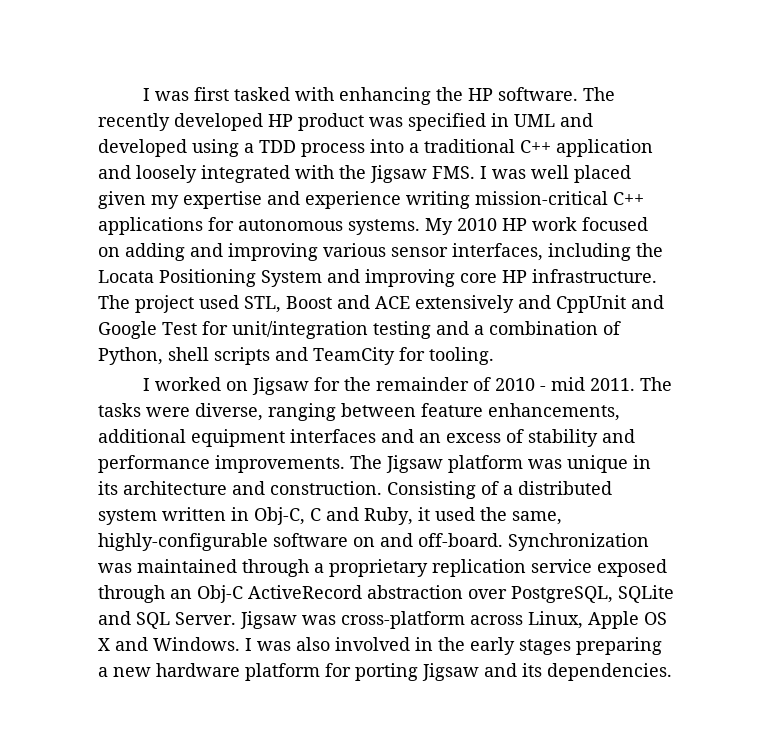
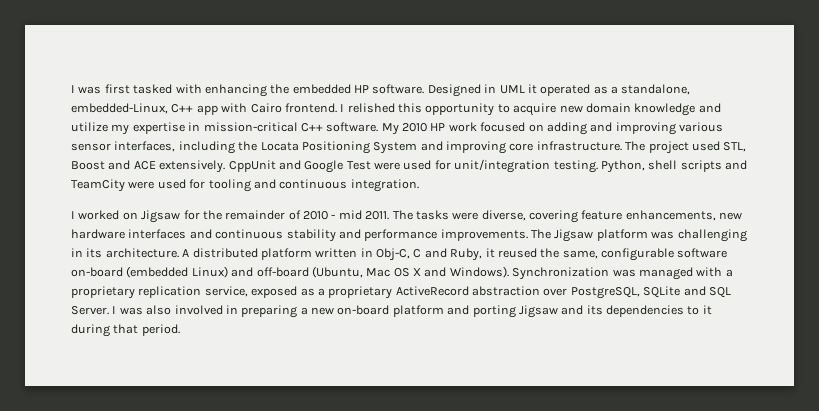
- I was first tasked with enhancing the HP software.
+ I was first tasked with enhancing the embedded HP software.
- The recently developed HP product was specified in UML and developed using a TDD process into a traditional C++ application and loosely integrated with the Jigsaw FMS. I was well placed given my expertise and experience writing mission-critical C++ applications for autonomous systems.
+ Designed in UML it operated as a standalone, embedded-Linux, C++ app with Cairo frontend. I relished this opportunity to acquire new domain knowledge and utilize my expertise in mission-critical C++ software.
- My 2010 HP work focused on adding and improving various sensor interfaces, including the Locata Positioning System and improving core HP infrastructure.
+ My 2010 HP work focused on adding and improving various sensor interfaces, including the Locata Positioning System and improving core infrastructure.
- The project used STL, Boost and ACE extensively and CppUnit and Google Test for unit/integration testing and a combination of Python, shell scripts and TeamCity for tooling.
+ The project used STL, Boost and ACE extensively. CppUnit and Google Test were used for unit/integration testing. Python, shell scripts and TeamCity were used for tooling and continuous integration.
- The tasks were diverse, ranging between feature enhancements, additional equipment interfaces and an excess of stability and performance improvements.
+ The tasks were diverse, covering feature enhancements, new hardware interfaces and continuous stability and performance improvements.
- The Jigsaw platform was unique in its architecture and construction. Consisting of a distributed system written in Obj-C, C and Ruby, it used the same, highly-configurable software on and off-board. Synchronization was maintained through a proprietary replication service exposed through an Obj-C ActiveRecord abstraction over PostgreSQL, SQLite and SQL Server.
+ The Jigsaw platform was challenging in its architecture. A distributed platform written in Obj-C, C and Ruby, it reused the same, configurable software on-board (embedded Linux) and off-board (Ubuntu, Mac OS X and Windows). Synchronization was managed with a proprietary replication service, exposed as a proprietary ActiveRecord abstraction over PostgreSQL, SQLite and SQL Server.
- Jigsaw was cross-platform across Linux, Apple OS X and Windows.
- I was also involved in the early stages preparing a new hardware platform for porting Jigsaw and its dependencies.
+ I was also involved in preparing a new on-board platform and porting Jigsaw and its dependencies to it during that period.

